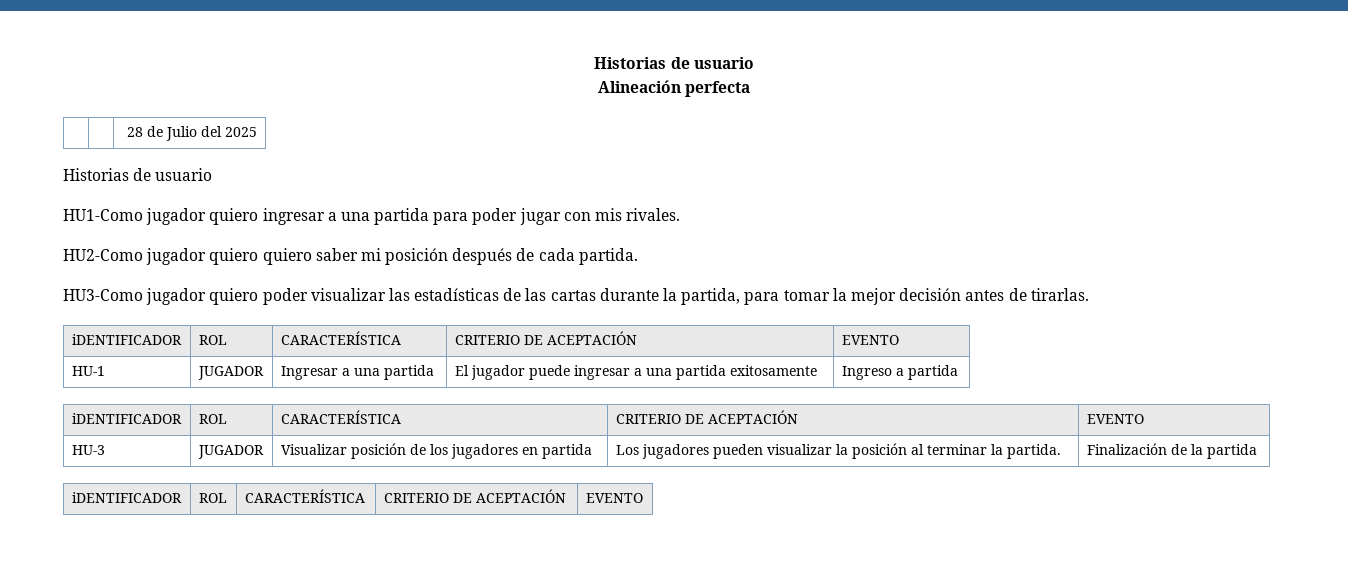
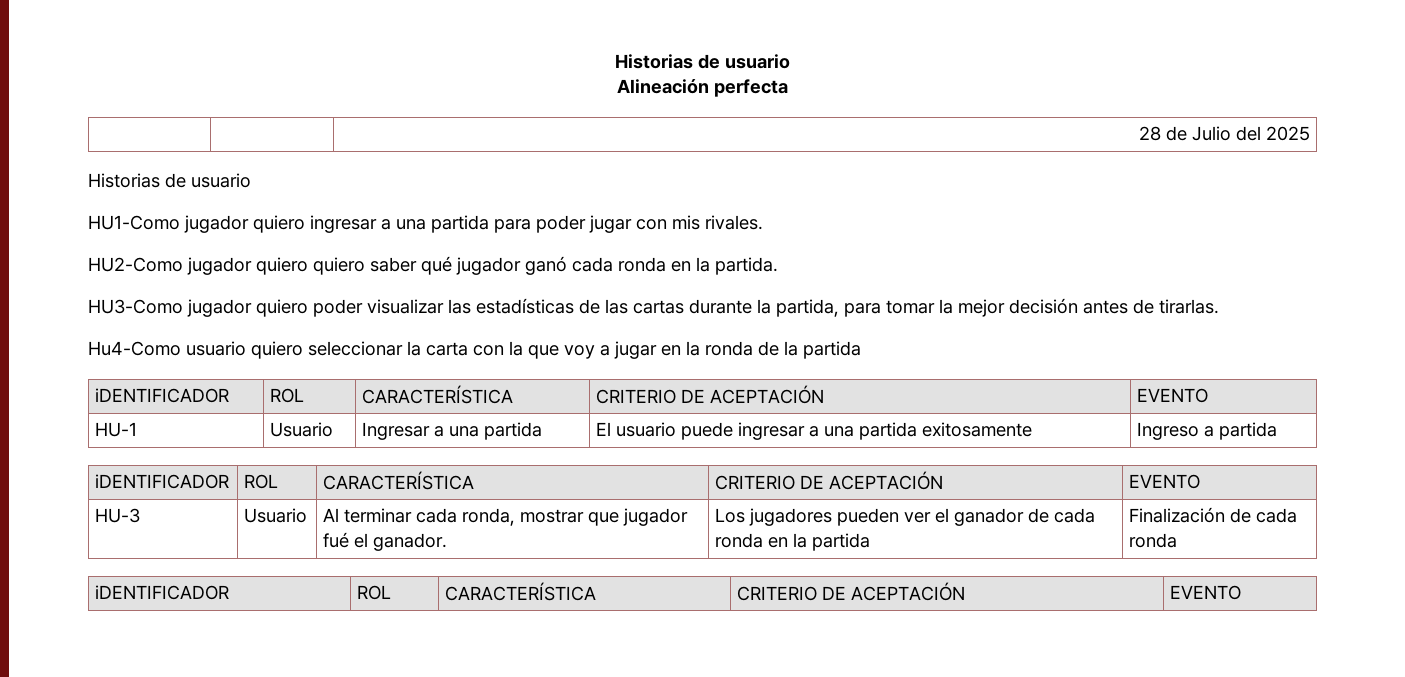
- HU2-Como jugador quiero quiero saber mi posición después de cada partida.
+ HU2-Como jugador quiero quiero saber qué jugador ganó cada ronda en la partida.
+ Hu4-Como usuario quiero seleccionar la carta con la que voy a jugar en la ronda de la partida
- HU-1 | JUGADOR | Ingresar a una partida | El jugador puede ingresar a una partida exitosamente | Ingreso a partida
+ HU-1 | Usuario | Ingresar a una partida | El usuario puede ingresar a una partida exitosamente | Ingreso a partida
- HU-3 | JUGADOR | Visualizar posición de los jugadores en partida | Los jugadores pueden visualizar la posición al terminar la partida. | Finalización de la partida
+ HU-3 | Usuario | Al terminar cada ronda, mostrar que jugador fué el ganador. | Los jugadores pueden ver el ganador de cada ronda en la partida | Finalización de cada ronda

